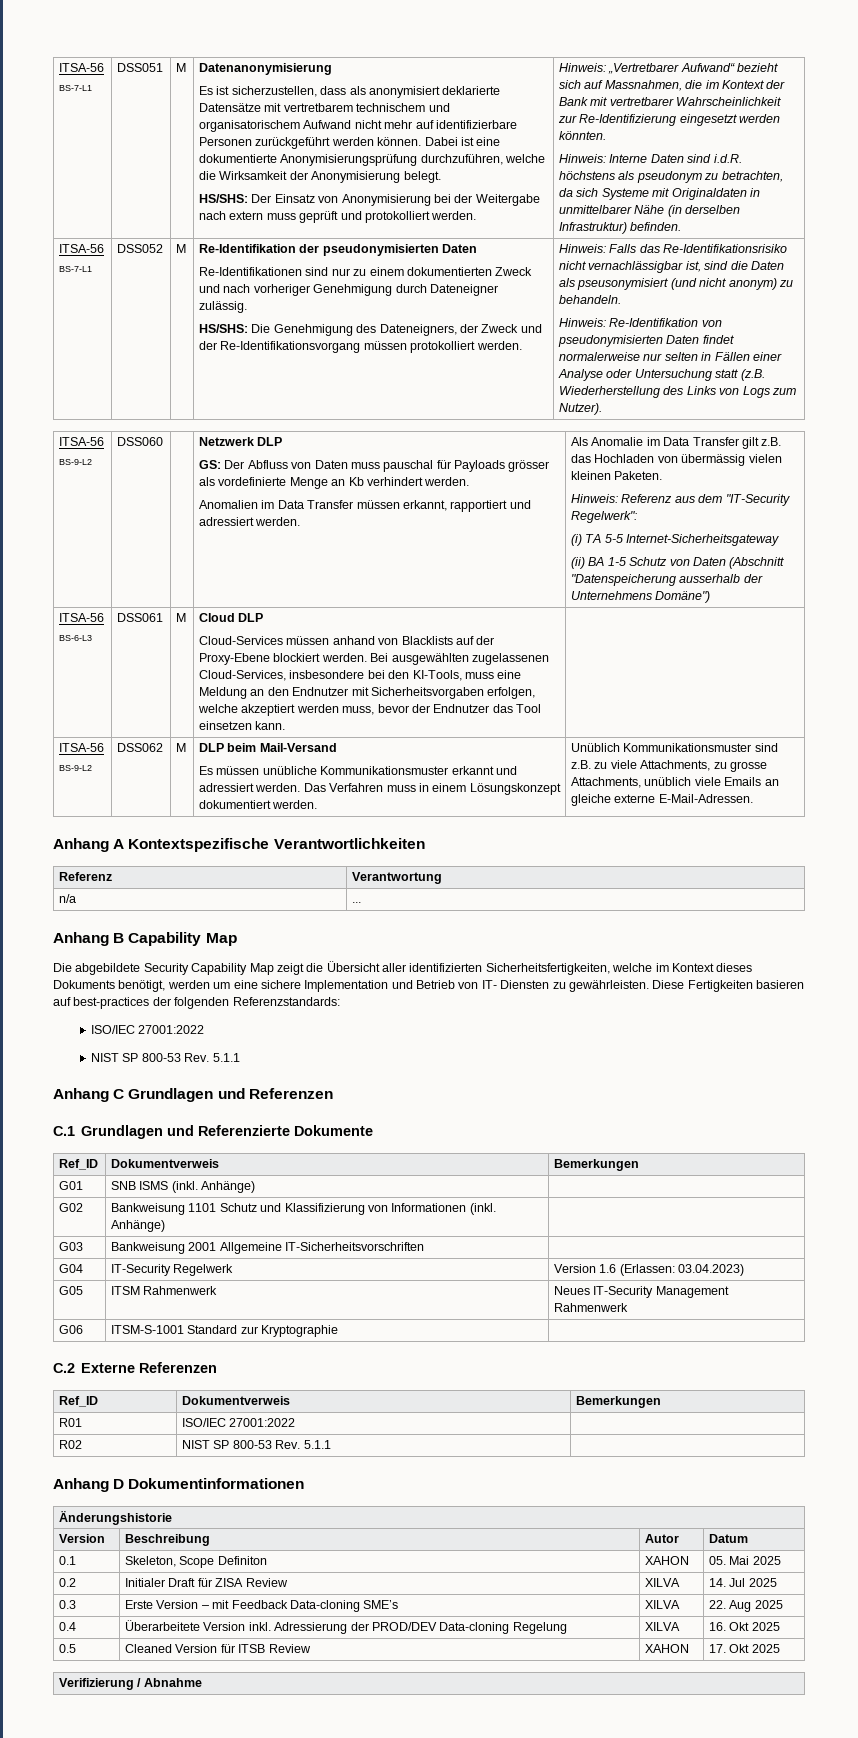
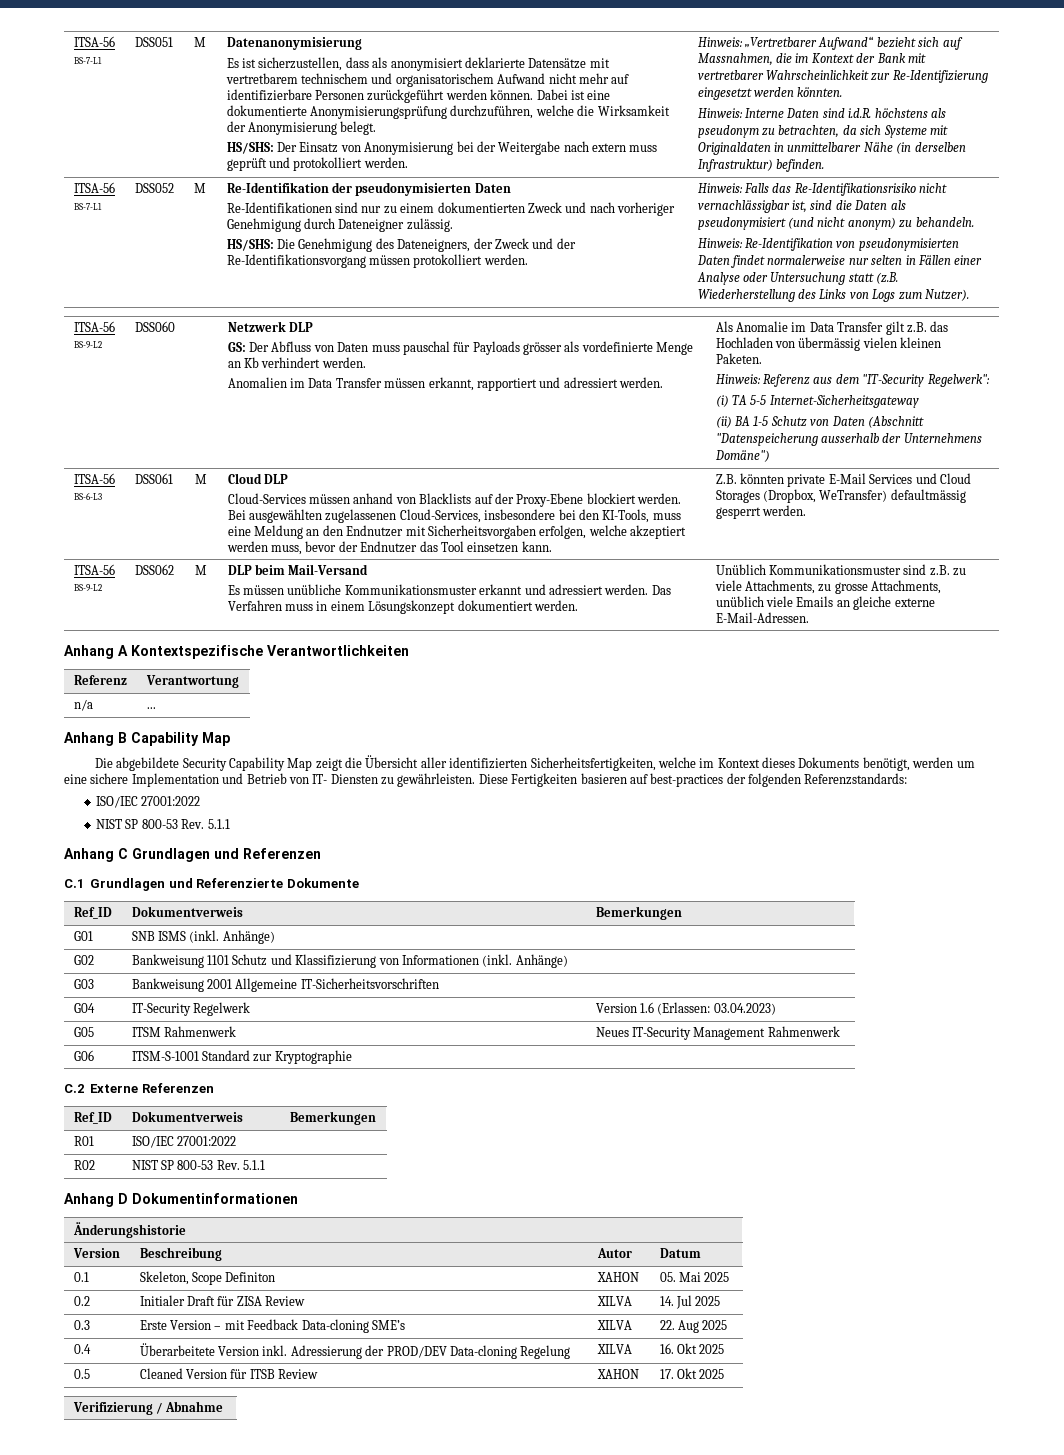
- Hinweis: Falls das Re-Identifikationsrisiko nicht vernachlässigbar ist, sind die Daten als pseusonymisiert (und nicht anonym) zu behandeln.
+ Hinweis: Falls das Re-Identifikationsrisiko nicht vernachlässigbar ist, sind die Daten als pseudonymisiert (und nicht anonym) zu behandeln.
+ Z.B. könnten private E-Mail Services und Cloud Storages (Dropbox, WeTransfer) defaultmässig gesperrt werden.

